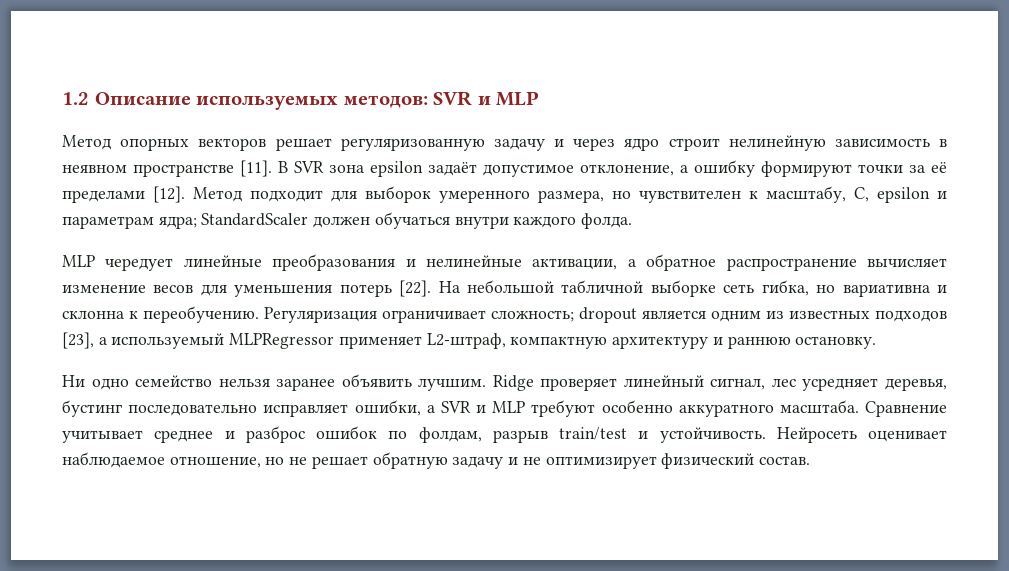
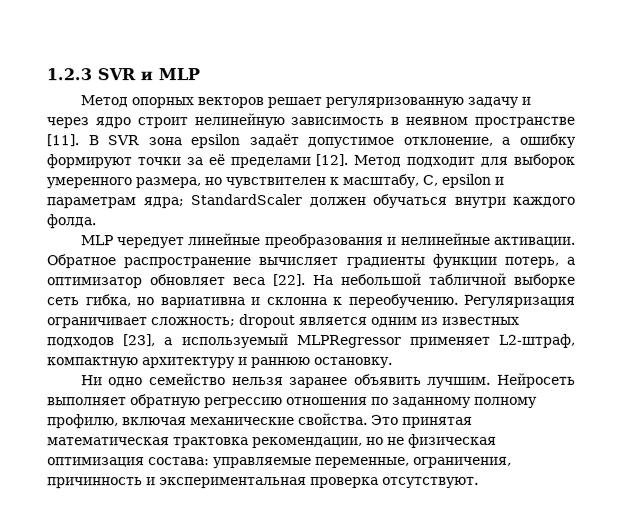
- 1.2 Описание используемых методов: SVR и MLP
+ 1.2.3 SVR и MLP
- MLP чередует линейные преобразования и нелинейные активации, а обратное распространение вычисляет изменение весов для уменьшения потерь [22].
+ MLP чередует линейные преобразования и нелинейные активации. Обратное распространение вычисляет градиенты функции потерь, а оптимизатор обновляет веса [22].
- Ridge проверяет линейный сигнал, лес усредняет деревья, бустинг последовательно исправляет ошибки, а SVR и MLP требуют особенно аккуратного масштаба. Сравнение учитывает среднее и разброс ошибок по фолдам, разрыв train/test и устойчивость. Нейросеть оценивает наблюдаемое отношение, но не решает обратную задачу и не оптимизирует физический состав.
+ Нейросеть выполняет обратную регрессию отношения по заданному полному профилю, включая механические свойства. Это принятая математическая трактовка рекомендации, но не физическая оптимизация состава: управляемые переменные, ограничения, причинность и экспериментальная проверка отсутствуют.

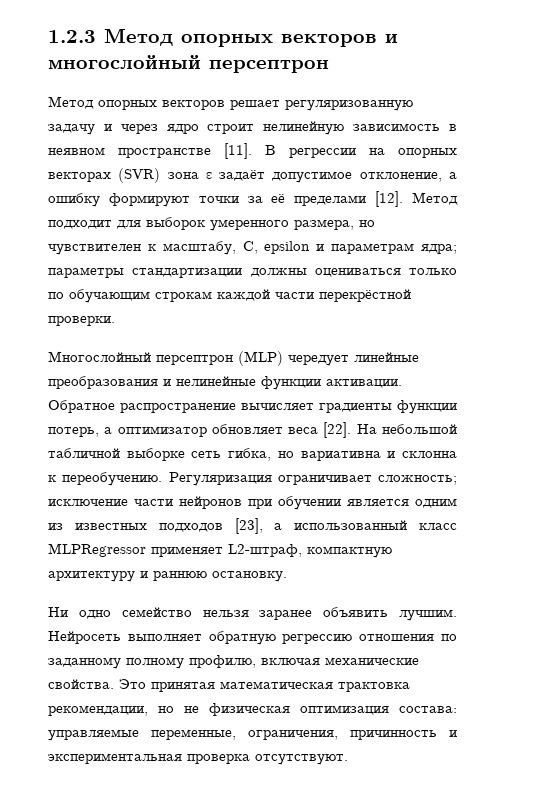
- 1.2.3 SVR и MLP
+ 1.2.3 Метод опорных векторов и многослойный персептрон
- В SVR зона epsilon задаёт допустимое отклонение, а ошибку формируют точки за её пределами [12].
+ В регрессии на опорных векторах (SVR) зона ε задаёт допустимое отклонение, а ошибку формируют точки за её пределами [12].
- Метод подходит для выборок умеренного размера, но чувствителен к масштабу, C, epsilon и параметрам ядра; StandardScaler должен обучаться внутри каждого фолда.
- MLP чередует линейные преобразования и нелинейные активации.
+ Метод подходит для выборок умеренного размера, но чувствителен к масштабу, C, epsilon и параметрам ядра; параметры стандартизации должны оцениваться только по обучающим строкам каждой части перекрёстной проверки.
+ Многослойный персептрон (MLP) чередует линейные преобразования и нелинейные функции активации.
- Регуляризация ограничивает сложность; dropout является одним из известных подходов [23], а используемый MLPRegressor применяет L2-штраф, компактную архитектуру и раннюю остановку.
+ Регуляризация ограничивает сложность; исключение части нейронов при обучении является одним из известных подходов [23], а использованный класс MLPRegressor применяет L2-штраф, компактную архитектуру и раннюю остановку.

